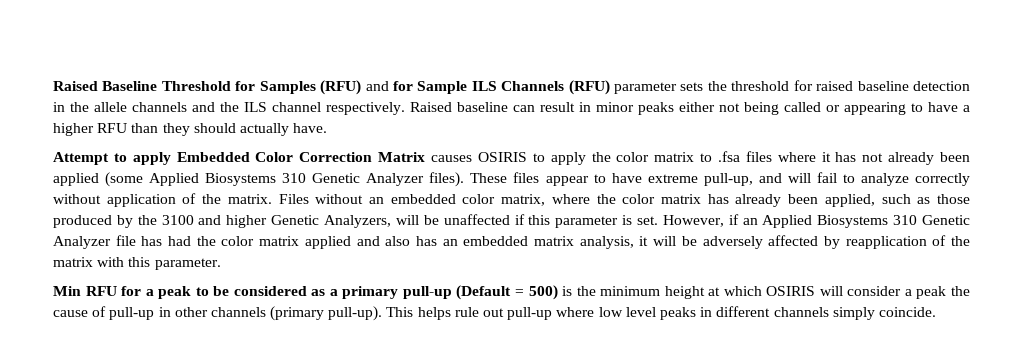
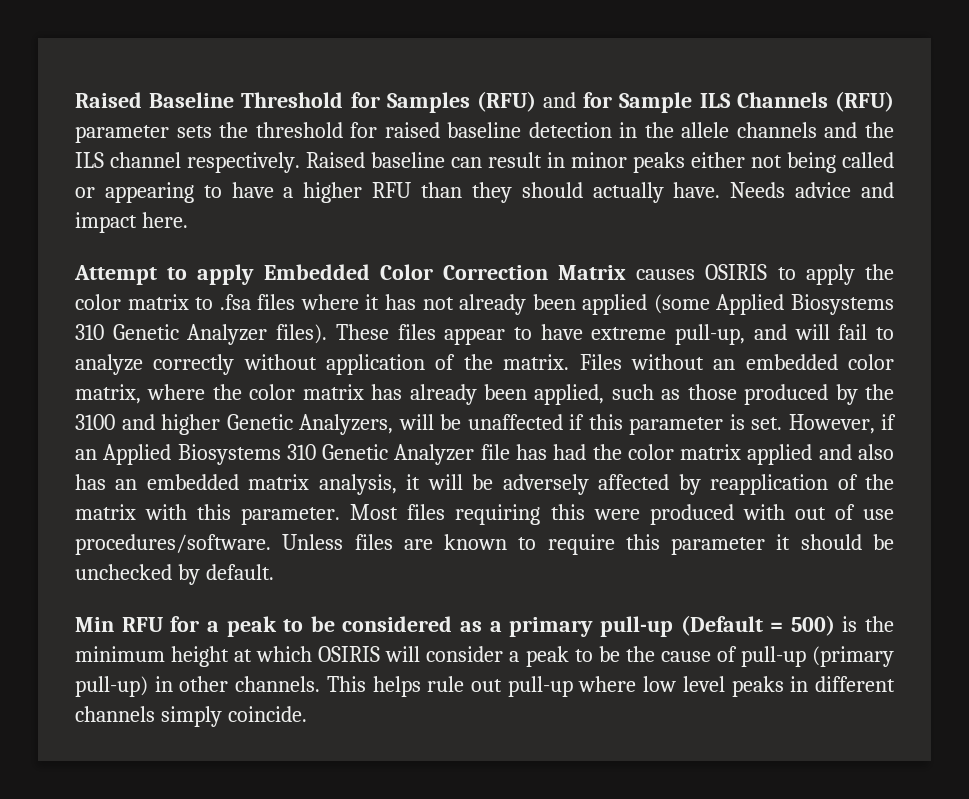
+ Needs advice and impact here.
+ Most files requiring this were produced with out of use procedures/software. Unless files are known to require this parameter it should be unchecked by default.
- Min RFU for a peak to be considered as a primary pull-up (Default = 500) is the minimum height at which OSIRIS will consider a peak the cause of pull-up in other channels (primary pull-up).
+ Min RFU for a peak to be considered as a primary pull-up (Default = 500) is the minimum height at which OSIRIS will consider a peak to be the cause of pull-up (primary pull-up) in other channels.

